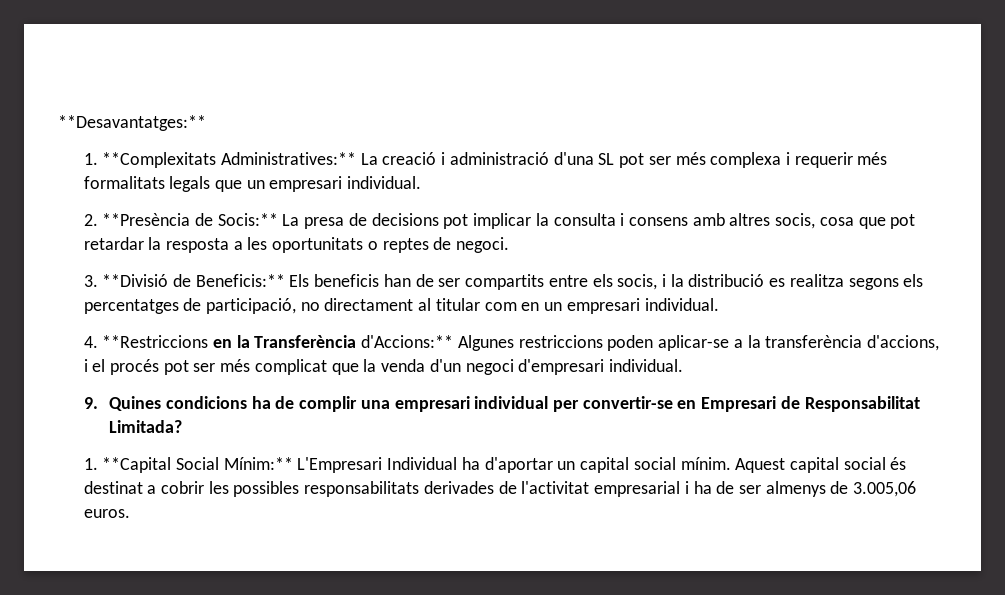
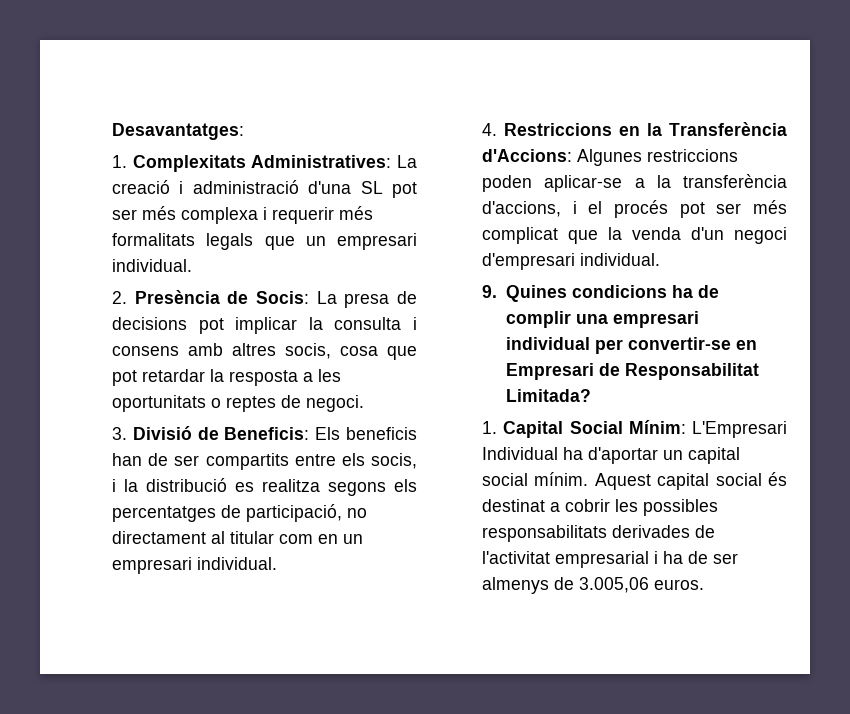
- **Desavantatges:**
- 1. **Complexitats Administratives:** La creació i administració d'una SL pot ser més complexa i requerir més formalitats legals que un empresari individual.
+ Desavantatges:
+ 1. Complexitats Administratives: La creació i administració d'una SL pot ser més complexa i requerir més formalitats legals que un empresari individual.
- 2. **Presència de Socis:** La presa de decisions pot implicar la consulta i consens amb altres socis, cosa que pot retardar la resposta a les oportunitats o reptes de negoci.
+ 2. Presència de Socis: La presa de decisions pot implicar la consulta i consens amb altres socis, cosa que pot retardar la resposta a les oportunitats o reptes de negoci.
- 3. **Divisió de Beneficis:** Els beneficis han de ser compartits entre els socis, i la distribució es realitza segons els percentatges de participació, no directament al titular com en un empresari individual.
+ 3. Divisió de Beneficis: Els beneficis han de ser compartits entre els socis, i la distribució es realitza segons els percentatges de participació, no directament al titular com en un empresari individual.
- 4. **Restriccions en la Transferència d'Accions:** Algunes restriccions poden aplicar-se a la transferència d'accions, i el procés pot ser més complicat que la venda d'un negoci d'empresari individual.
+ 4. Restriccions en la Transferència d'Accions: Algunes restriccions poden aplicar-se a la transferència d'accions, i el procés pot ser més complicat que la venda d'un negoci d'empresari individual.
- 1. **Capital Social Mínim:** L'Empresari Individual ha d'aportar un capital social mínim.
+ 1. Capital Social Mínim: L'Empresari Individual ha d'aportar un capital social mínim.

